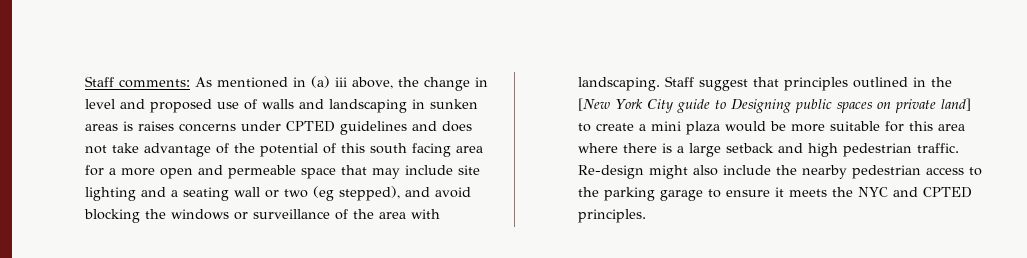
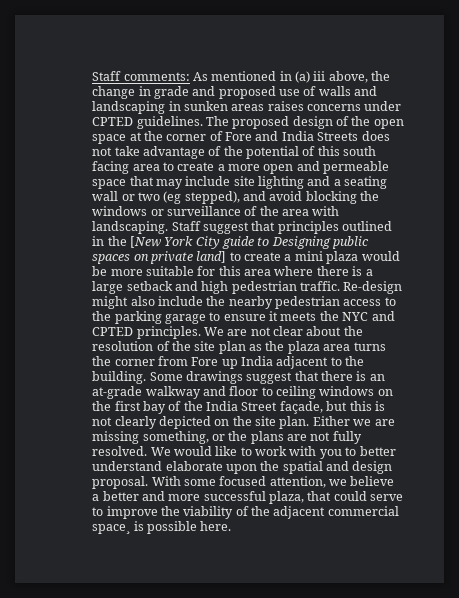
- As mentioned in (a) iii above, the change in level and proposed use of walls and landscaping in sunken areas is raises concerns under CPTED guidelines and does not take advantage of the potential of this south facing area for a more open and permeable space that may include site lighting and a seating wall or two (eg stepped), and avoid blocking the windows or surveillance of the area with landscaping.
+ As mentioned in (a) iii above, the change in grade and proposed use of walls and landscaping in sunken areas raises concerns under CPTED guidelines. The proposed design of the open space at the corner of Fore and India Streets does not take advantage of the potential of this south facing area to create a more open and permeable space that may include site lighting and a seating wall or two (eg stepped), and avoid blocking the windows or surveillance of the area with landscaping.
+ We are not clear about the resolution of the site plan as the plaza area turns the corner from Fore up India adjacent to the building. Some drawings suggest that there is an at-grade walkway and floor to ceiling windows on the first bay of the India Street façade, but this is not clearly depicted on the site plan. Either we are missing something, or the plans are not fully resolved. We would like to work with you to better understand elaborate upon the spatial and design proposal. With some focused attention, we believe a better and more successful plaza, that could serve to improve the viability of the adjacent commercial space¸ is possible here.

